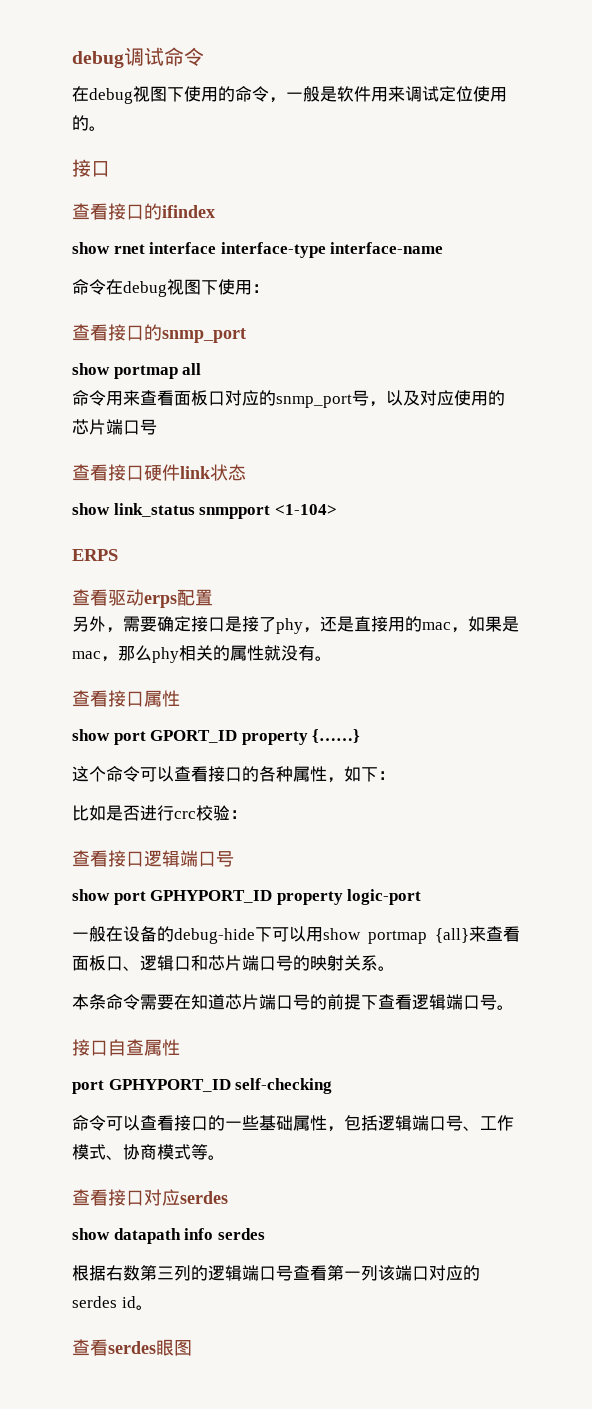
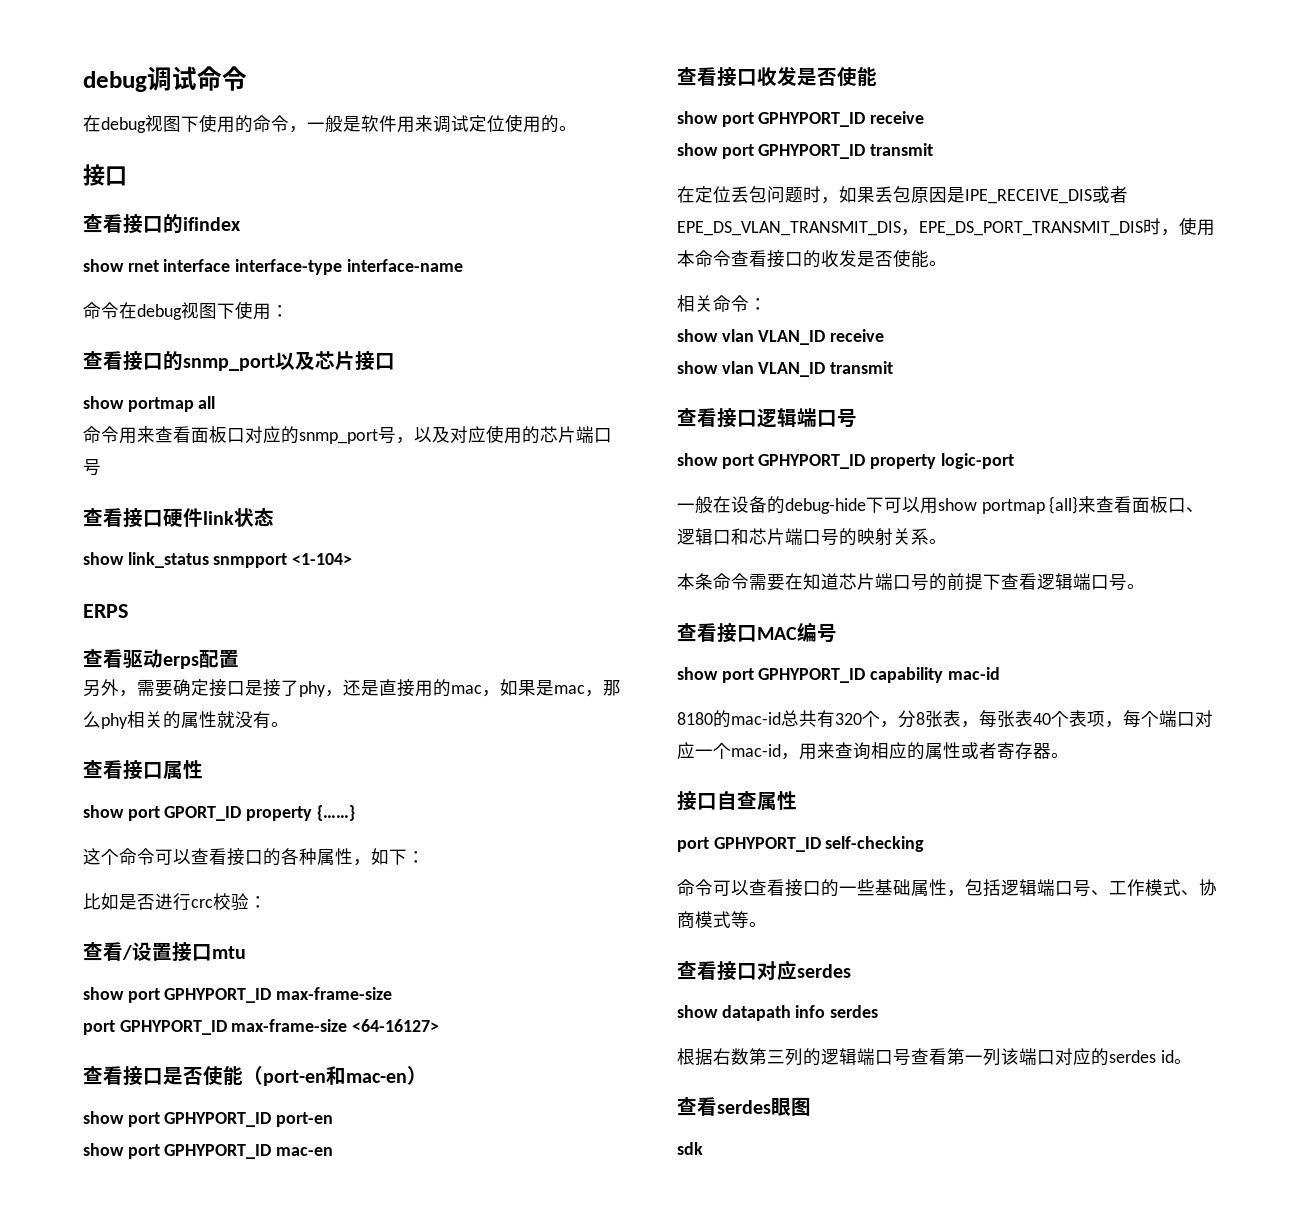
- 查看接口的snmp_port
+ 查看接口的snmp_port以及芯片接口
+ 查看/设置接口mtu
+ show port GPHYPORT_ID max-frame-size
+ port GPHYPORT_ID max-frame-size <64-16127>
+ 查看接口是否使能（port-en和mac-en）
+ show port GPHYPORT_ID port-en
+ show port GPHYPORT_ID mac-en
+ 查看接口收发是否使能
+ show port GPHYPORT_ID receive
+ show port GPHYPORT_ID transmit
+ 在定位丢包问题时，如果丢包原因是IPE_RECEIVE_DIS或者EPE_DS_VLAN_TRANSMIT_DIS，EPE_DS_PORT_TRANSMIT_DIS时，使用本命令查看接口的收发是否使能。
+ 相关命令：
+ show vlan VLAN_ID receive
+ show vlan VLAN_ID transmit
+ 查看接口MAC编号
+ show port GPHYPORT_ID capability mac-id
+ 8180的mac-id总共有320个，分8张表，每张表40个表项，每个端口对应一个mac-id，用来查询相应的属性或者寄存器。
+ sdk

